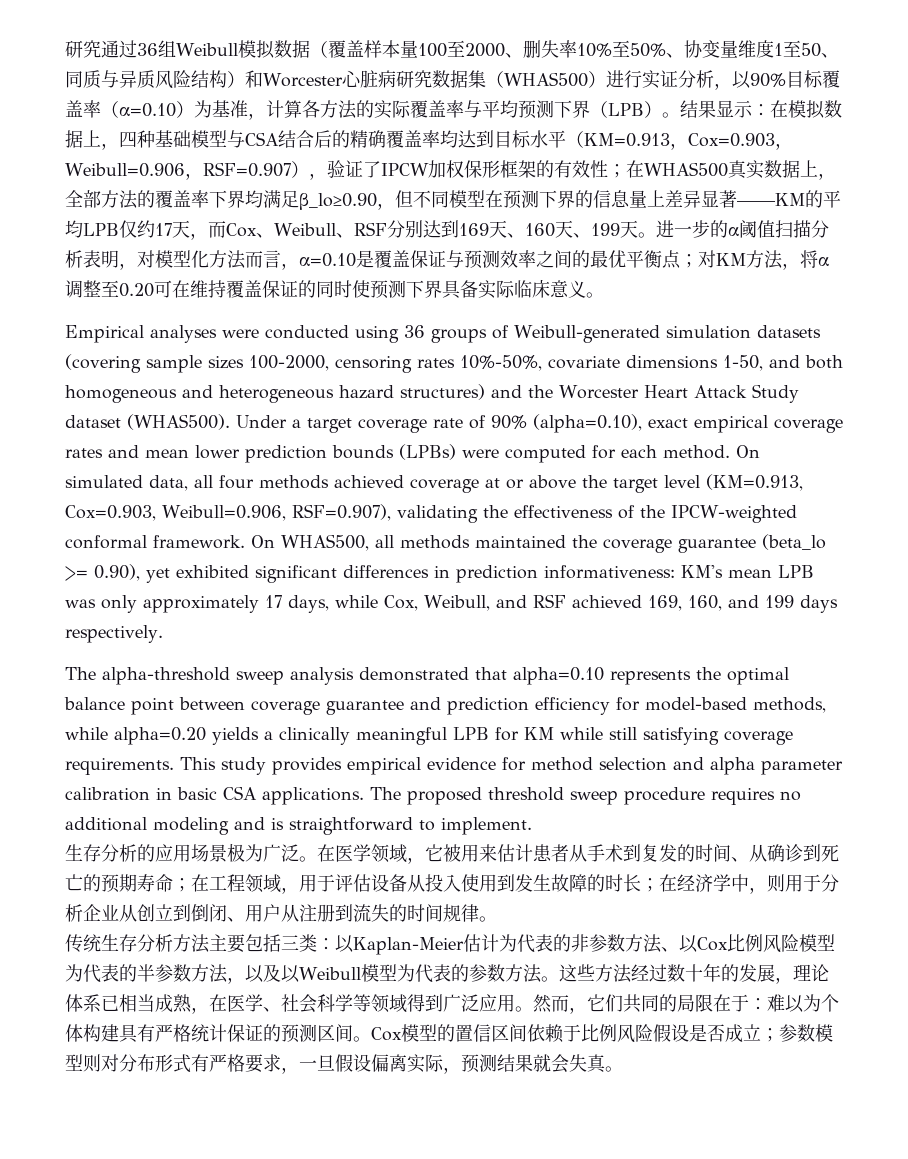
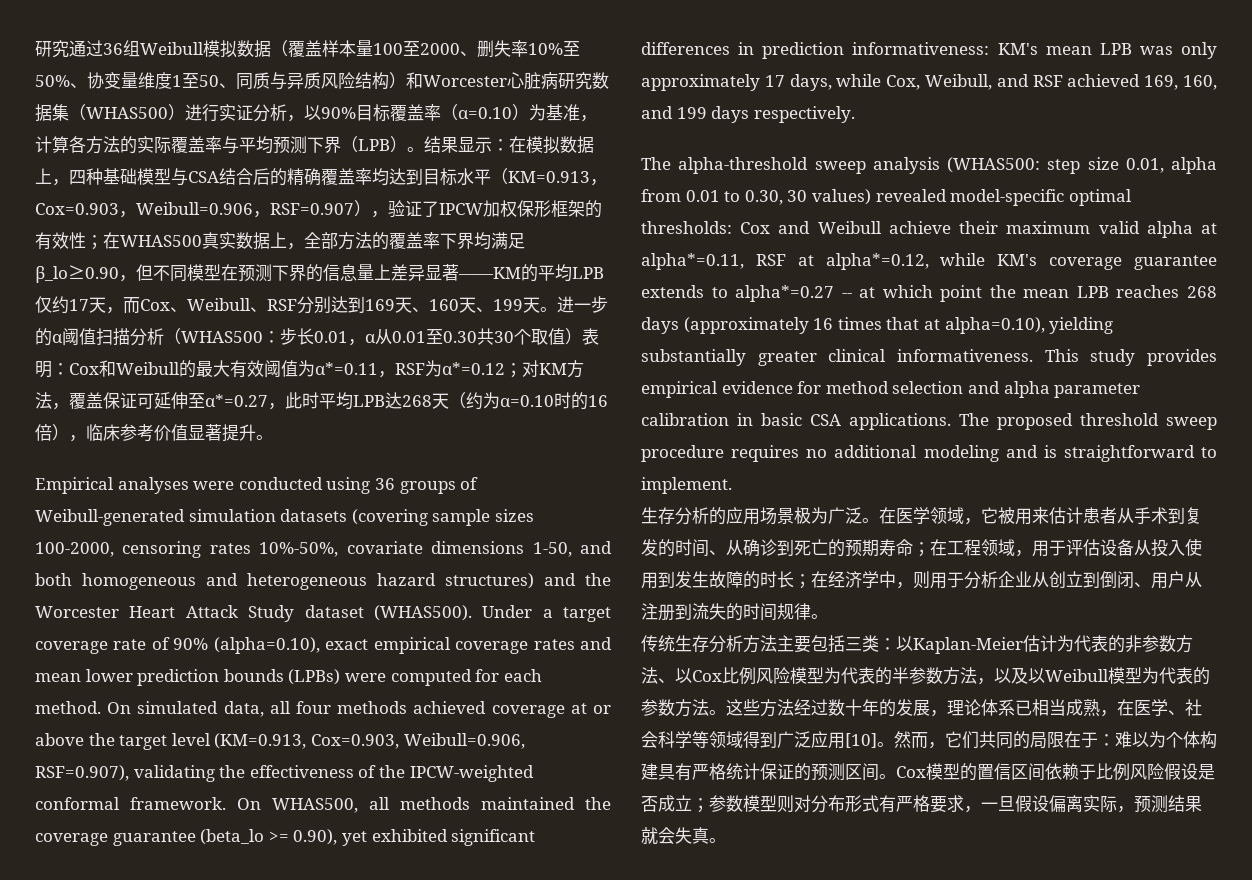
- 进一步的α阈值扫描分析表明，对模型化方法而言，α=0.10是覆盖保证与预测效率之间的最优平衡点；对KM方法，将α调整至0.20可在维持覆盖保证的同时使预测下界具备实际临床意义。
+ 进一步的α阈值扫描分析（WHAS500：步长0.01，α从0.01至0.30共30个取值）表明：Cox和Weibull的最大有效阈值为α*=0.11，RSF为α*=0.12；对KM方法，覆盖保证可延伸至α*=0.27，此时平均LPB达268天（约为α=0.10时的16倍），临床参考价值显著提升。
- The alpha-threshold sweep analysis demonstrated that alpha=0.10 represents the optimal balance point between coverage guarantee and prediction efficiency for model-based methods, while alpha=0.20 yields a clinically meaningful LPB for KM while still satisfying coverage requirements.
+ The alpha-threshold sweep analysis (WHAS500: step size 0.01, alpha from 0.01 to 0.30, 30 values) revealed model-specific optimal thresholds: Cox and Weibull achieve their maximum valid alpha at alpha*=0.11, RSF at alpha*=0.12, while KM's coverage guarantee extends to alpha*=0.27 -- at which point the mean LPB reaches 268 days (approximately 16 times that at alpha=0.10), yielding substantially greater clinical informativeness.
- 这些方法经过数十年的发展，理论体系已相当成熟，在医学、社会科学等领域得到广泛应用。
+ 这些方法经过数十年的发展，理论体系已相当成熟，在医学、社会科学等领域得到广泛应用[10]。

